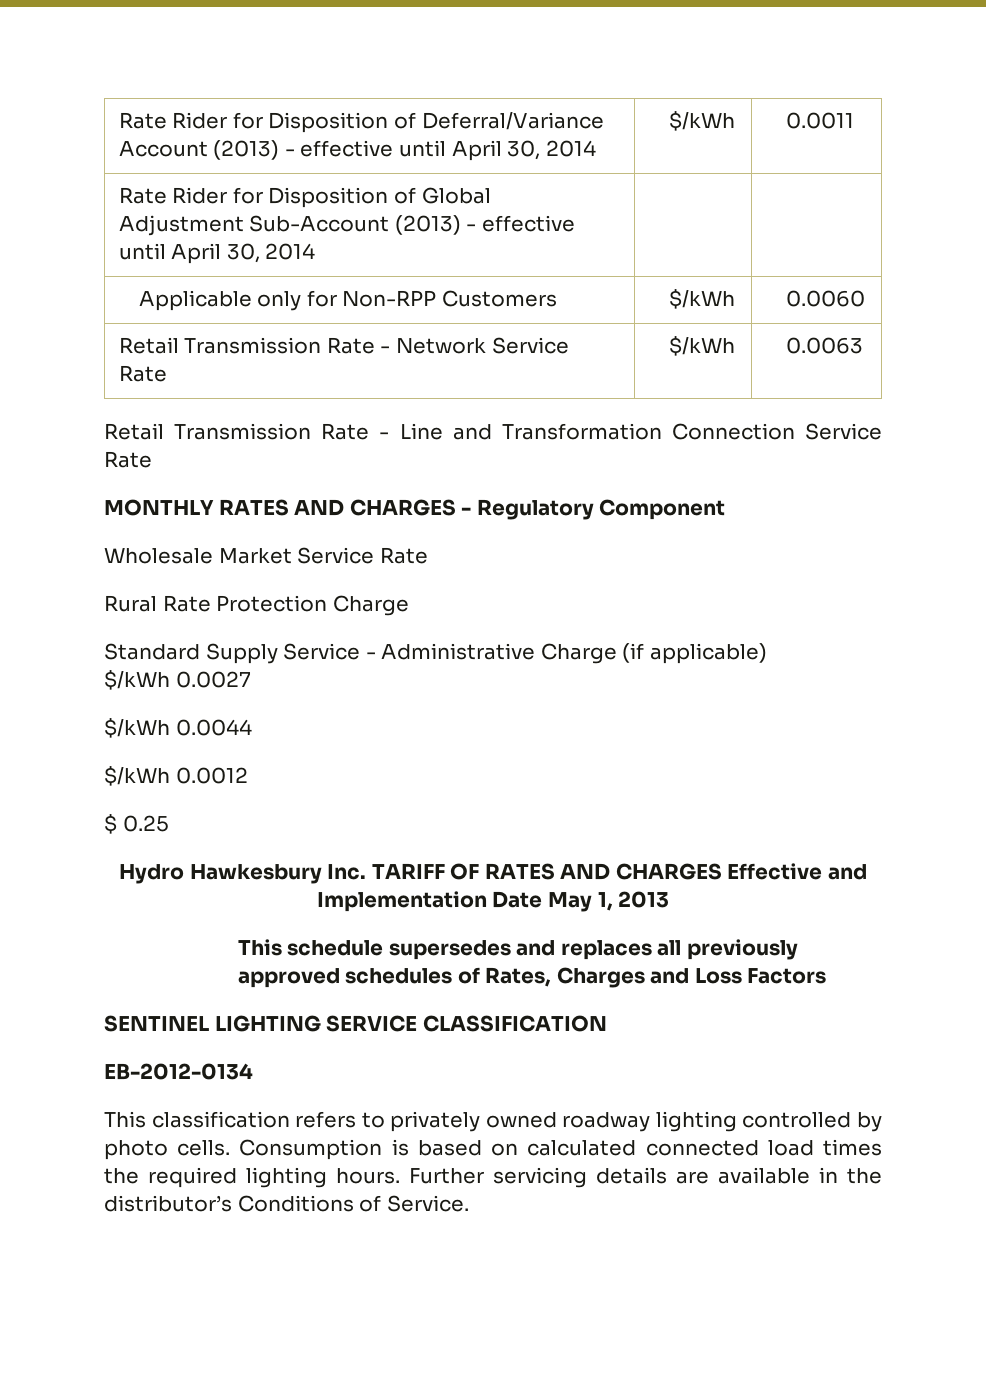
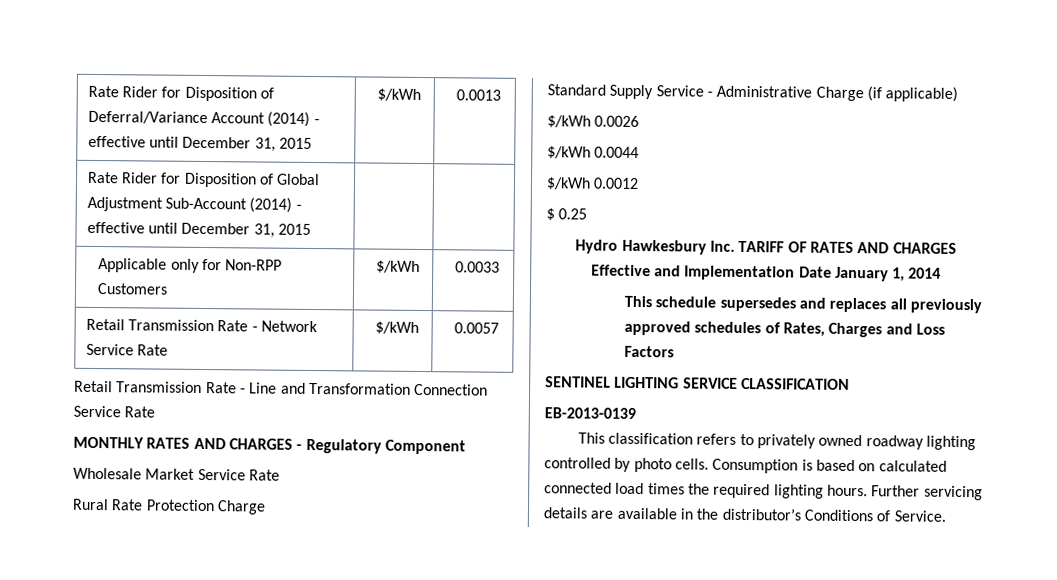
- Rate Rider for Disposition of Deferral/Variance Account (2013) - effective until April 30, 2014 | $/kWh | 0.0011
+ Rate Rider for Disposition of Deferral/Variance Account (2014) - effective until December 31, 2015 | $/kWh | 0.0013
- Rate Rider for Disposition of Global Adjustment Sub-Account (2013) - effective until April 30, 2014 | |
+ Rate Rider for Disposition of Global Adjustment Sub-Account (2014) - effective until December 31, 2015 | |
- Applicable only for Non-RPP Customers | $/kWh | 0.0060
+ Applicable only for Non-RPP Customers | $/kWh | 0.0033
- Retail Transmission Rate - Network Service Rate | $/kWh | 0.0063
+ Retail Transmission Rate - Network Service Rate | $/kWh | 0.0057
- $/kWh 0.0027
+ $/kWh 0.0026
- Hydro Hawkesbury Inc. TARIFF OF RATES AND CHARGES Effective and Implementation Date May 1, 2013
+ Hydro Hawkesbury Inc. TARIFF OF RATES AND CHARGES Effective and Implementation Date January 1, 2014
- EB-2012-0134
+ EB-2013-0139

